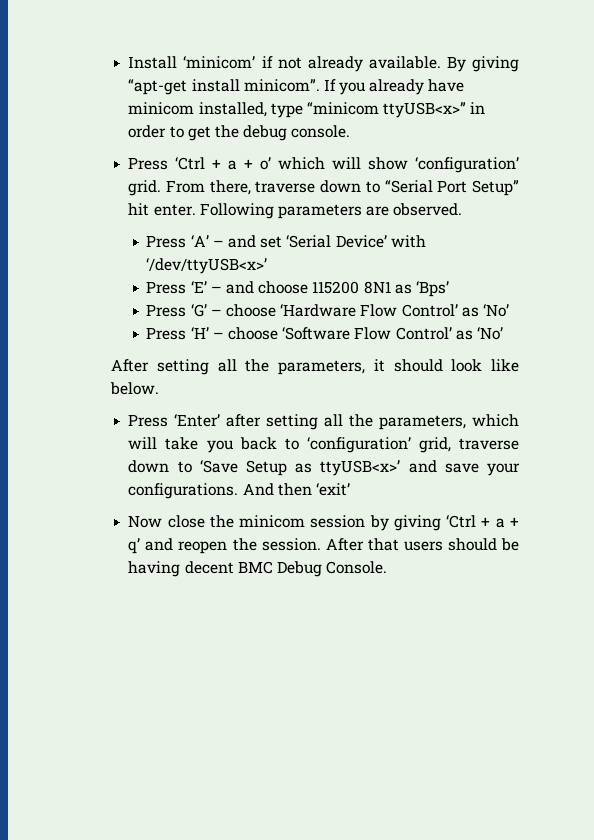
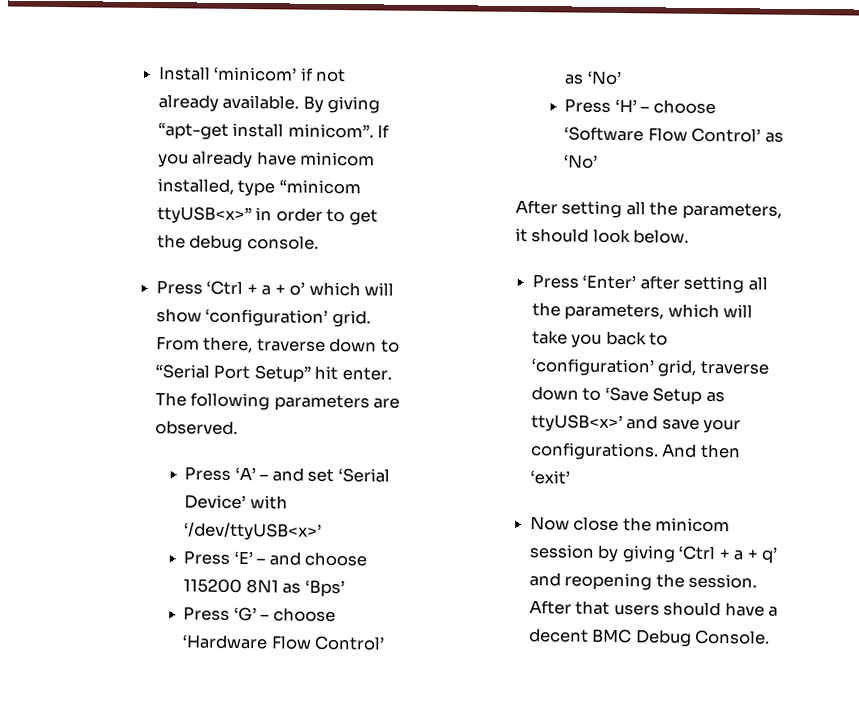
- Following parameters are observed.
+ The following parameters are observed.
- After setting all the parameters, it should look like below.
+ After setting all the parameters, it should look below.
- Now close the minicom session by giving ‘Ctrl + a + q’ and reopen the session.
+ Now close the minicom session by giving ‘Ctrl + a + q’ and reopening the session.
- After that users should be having decent BMC Debug Console.
+ After that users should have a decent BMC Debug Console.

